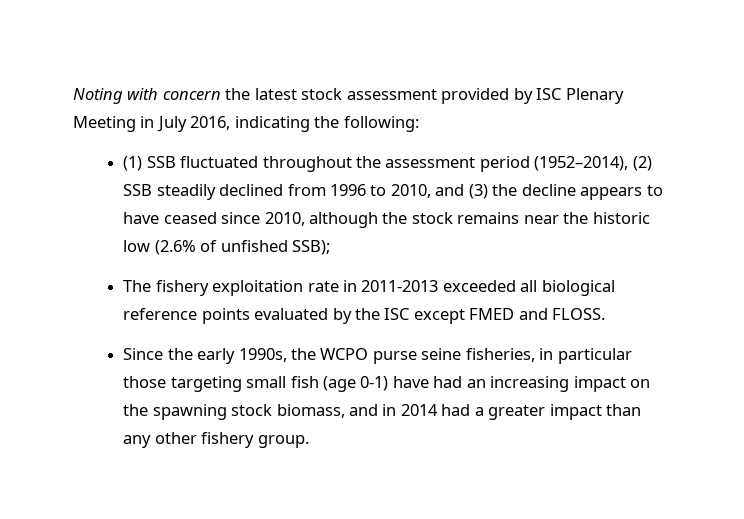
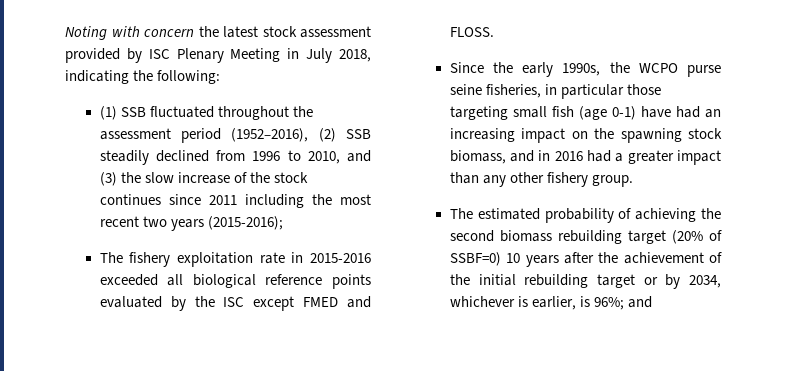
- Noting with concern the latest stock assessment provided by ISC Plenary Meeting in July 2016, indicating the following:
+ Noting with concern the latest stock assessment provided by ISC Plenary Meeting in July 2018, indicating the following:
- (1) SSB fluctuated throughout the assessment period (1952–2014), (2) SSB steadily declined from 1996 to 2010, and (3) the decline appears to have ceased since 2010, although the stock remains near the historic low (2.6% of unfished SSB);
+ (1) SSB fluctuated throughout the assessment period (1952–2016), (2) SSB steadily declined from 1996 to 2010, and (3) the slow increase of the stock continues since 2011 including the most recent two years (2015-2016);
- The fishery exploitation rate in 2011-2013 exceeded all biological reference points evaluated by the ISC except FMED and FLOSS.
+ The fishery exploitation rate in 2015-2016 exceeded all biological reference points evaluated by the ISC except FMED and FLOSS.
- Since the early 1990s, the WCPO purse seine fisheries, in particular those targeting small fish (age 0-1) have had an increasing impact on the spawning stock biomass, and in 2014 had a greater impact than any other fishery group.
+ Since the early 1990s, the WCPO purse seine fisheries, in particular those targeting small fish (age 0-1) have had an increasing impact on the spawning stock biomass, and in 2016 had a greater impact than any other fishery group.
+ The estimated probability of achieving the second biomass rebuilding target (20% of SSBF=0) 10 years after the achievement of the initial rebuilding target or by 2034, whichever is earlier, is 96%; and

